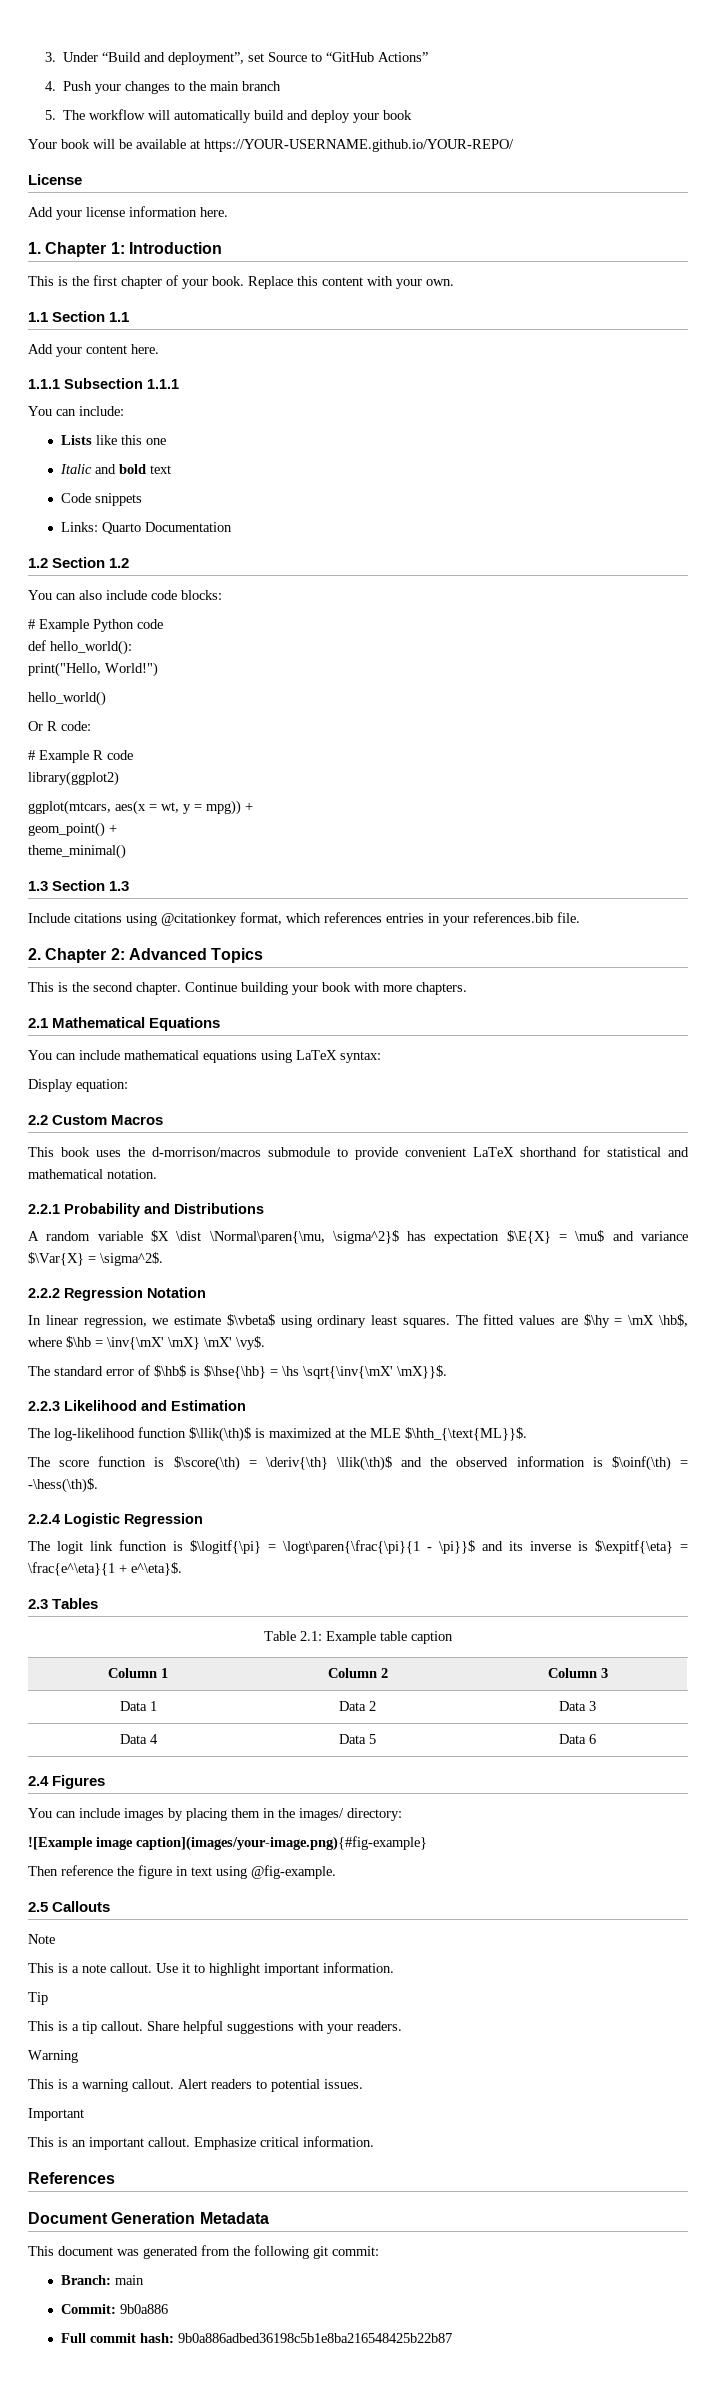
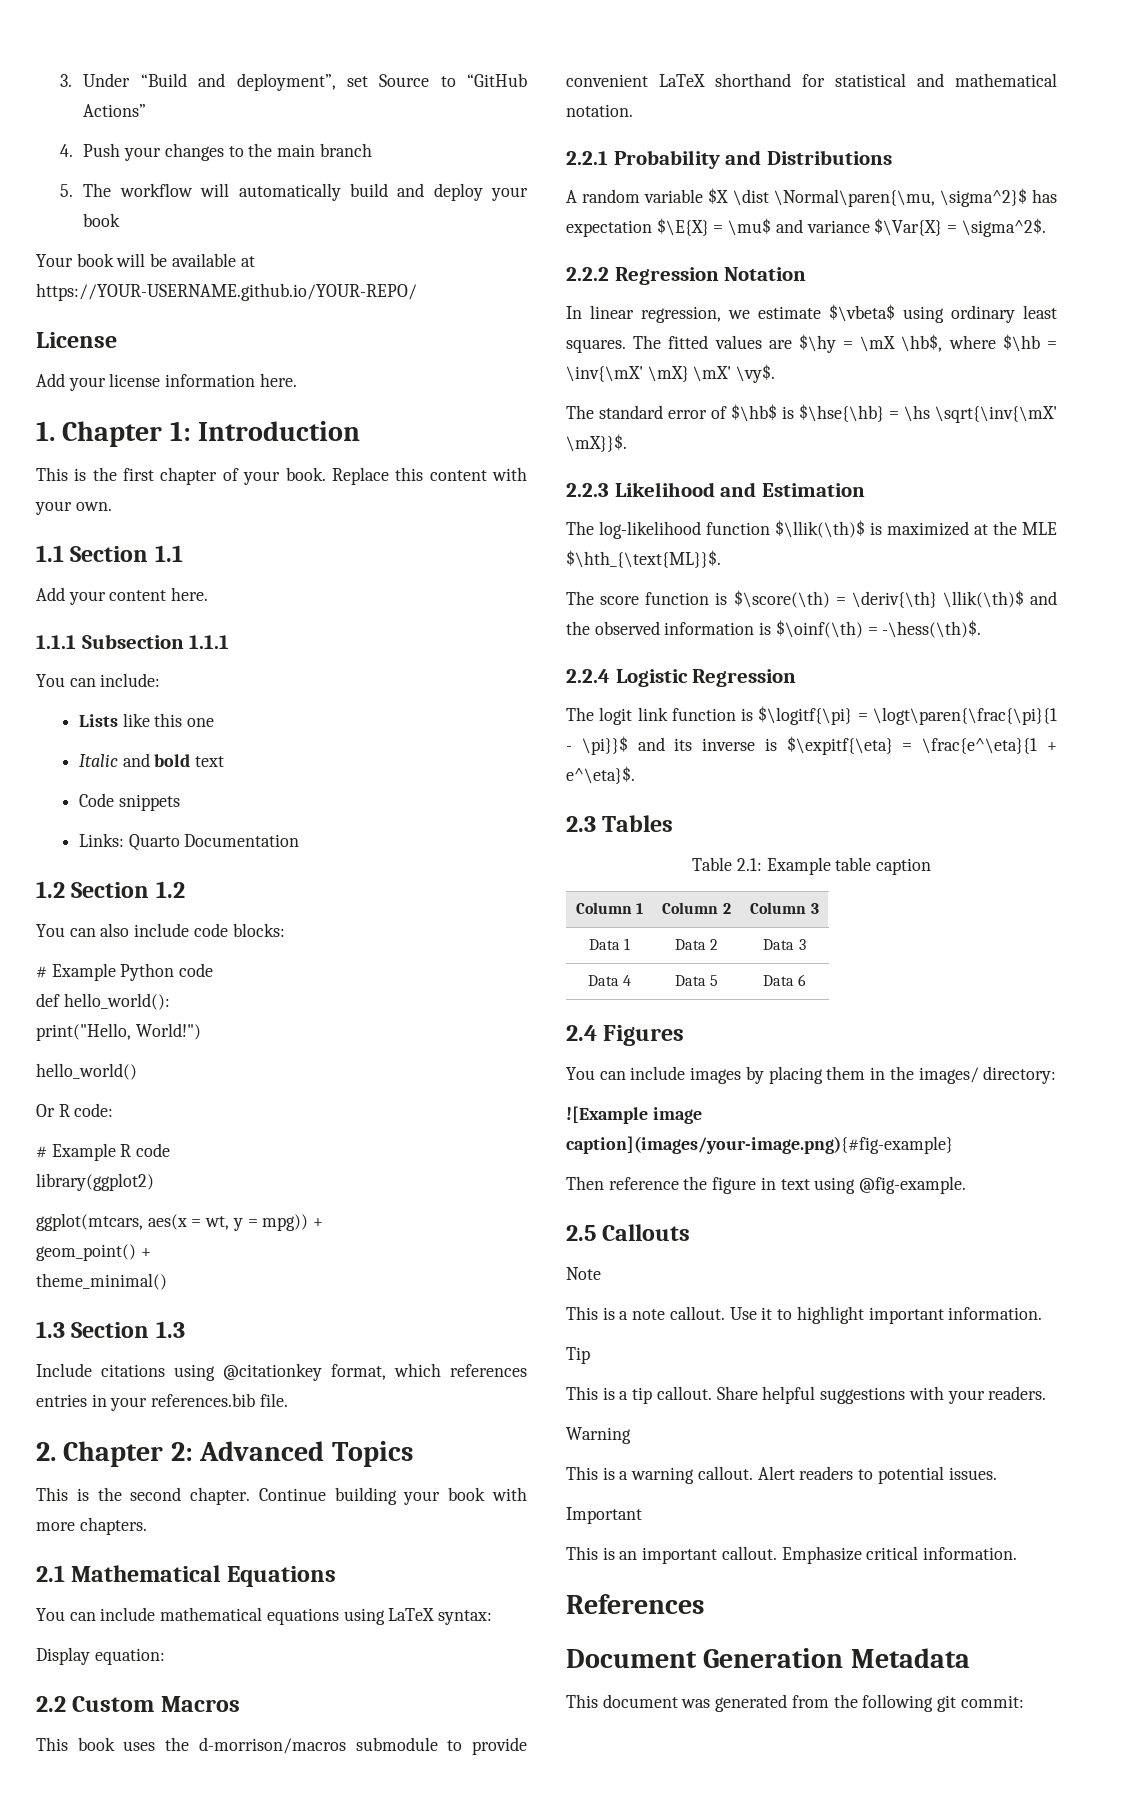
- Branch: main
- Commit: 9b0a886
- Full commit hash: 9b0a886adbed36198c5b1e8ba216548425b22b87

